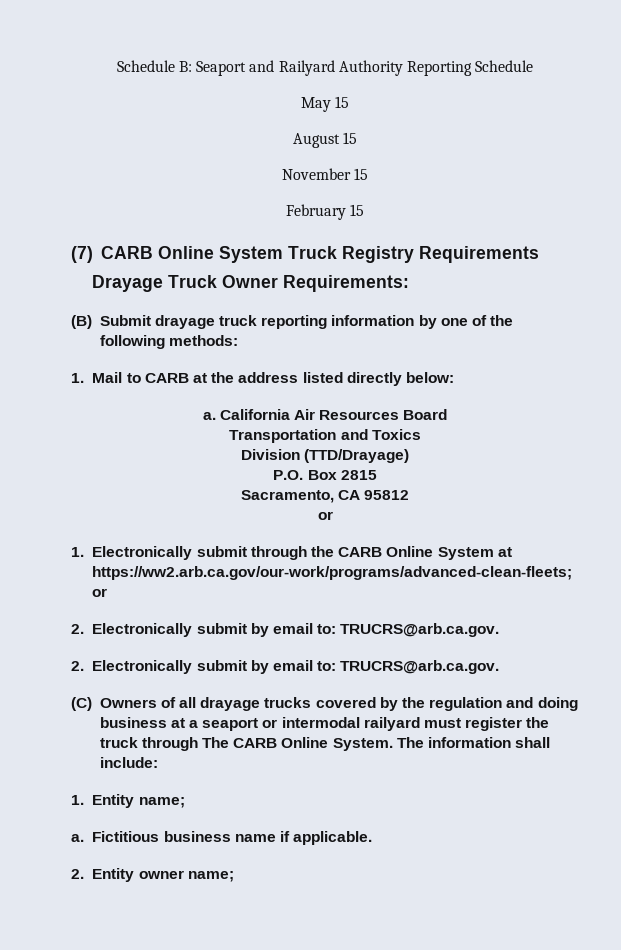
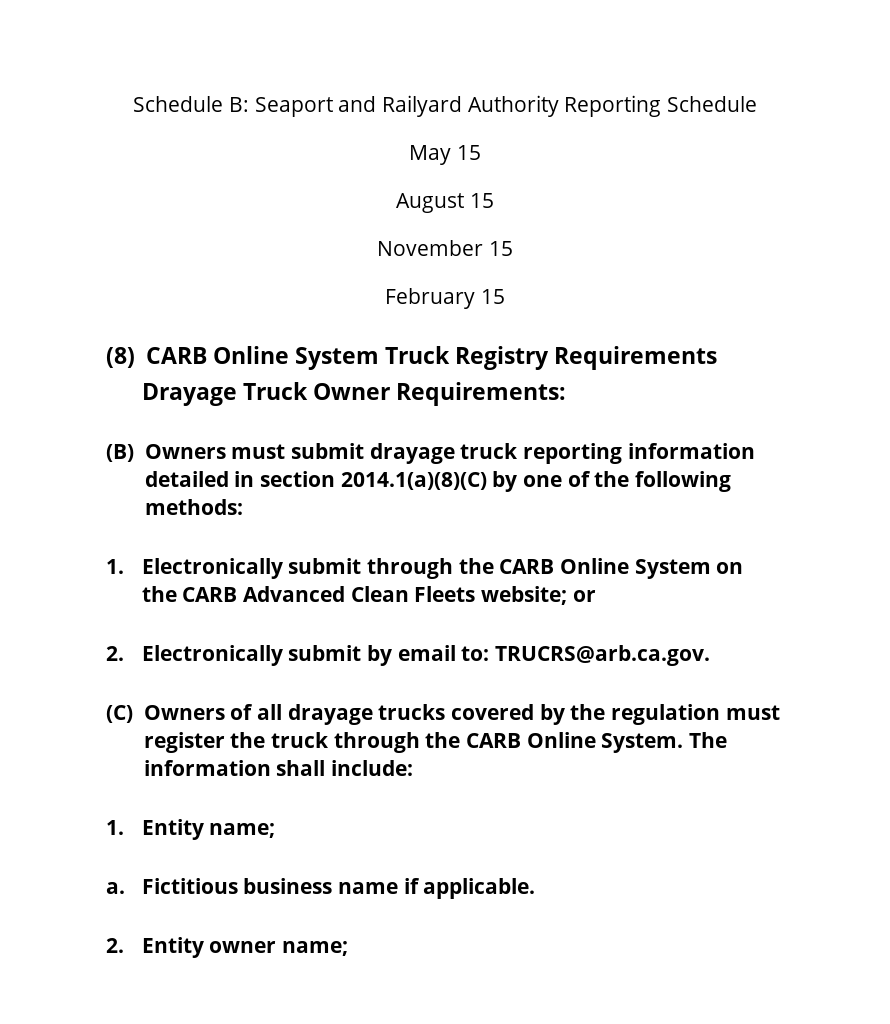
- (7) CARB Online System Truck Registry Requirements
+ (8) CARB Online System Truck Registry Requirements
- (B) Submit drayage truck reporting information by one of the following methods:
+ (B) Owners must submit drayage truck reporting information detailed in section 2014.1(a)(8)(C) by one of the following methods:
- 1. Mail to CARB at the address listed directly below:
- a. California Air Resources Board
- Transportation and Toxics
- Division (TTD/Drayage)
- P.O. Box 2815
- Sacramento, CA 95812
- or
- 1. Electronically submit through the CARB Online System at https://ww2.arb.ca.gov/our-work/programs/advanced-clean-fleets; or
- 2. Electronically submit by email to: TRUCRS@arb.ca.gov.
+ 1. Electronically submit through the CARB Online System on the CARB Advanced Clean Fleets website; or
- (C) Owners of all drayage trucks covered by the regulation and doing business at a seaport or intermodal railyard must register the truck through The CARB Online System.
+ (C) Owners of all drayage trucks covered by the regulation must register the truck through the CARB Online System.

